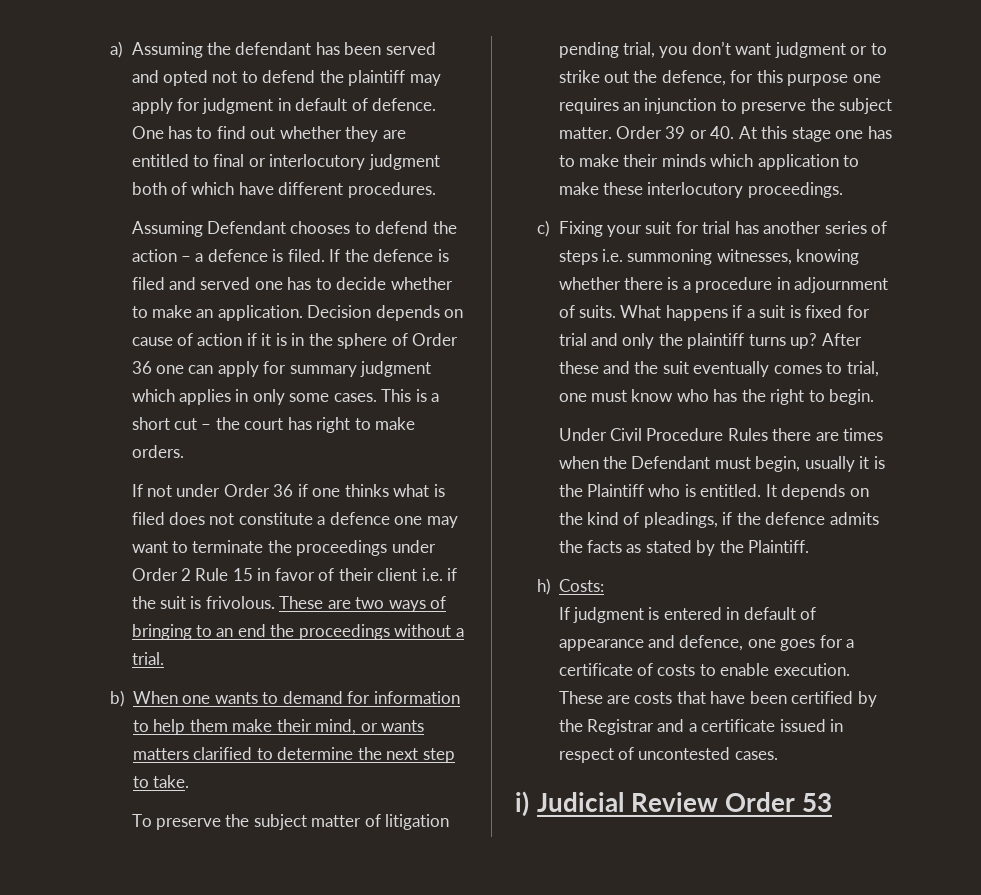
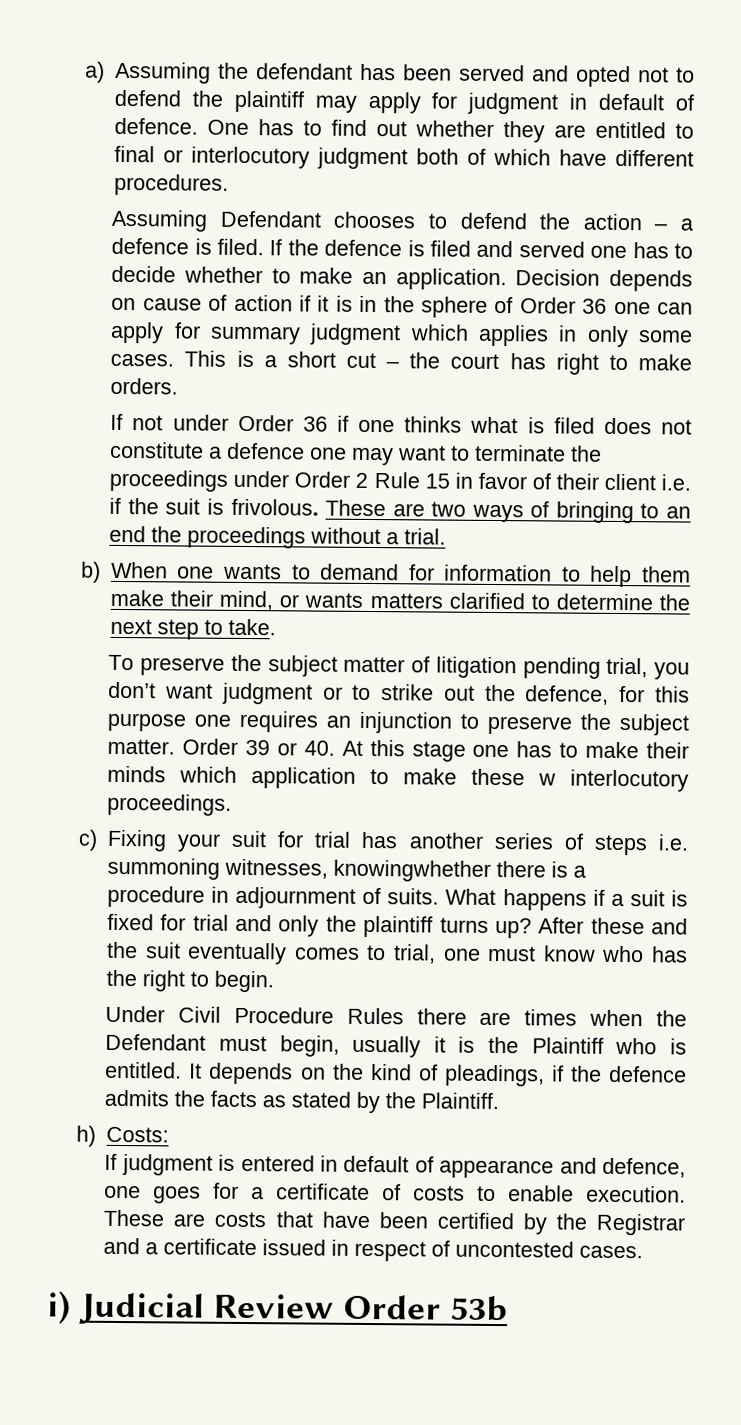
- Order 39 or 40. At this stage one has to make their minds which application to make these interlocutory proceedings.
+ Order 39 or 40. At this stage one has to make their minds which application to make these w interlocutory proceedings.
- c) Fixing your suit for trial has another series of steps i.e. summoning witnesses, knowing whether there is a procedure in adjournment of suits.
+ c) Fixing your suit for trial has another series of steps i.e. summoning witnesses, knowingwhether there is a procedure in adjournment of suits.
- i) Judicial Review Order 53
+ i) Judicial Review Order 53b

